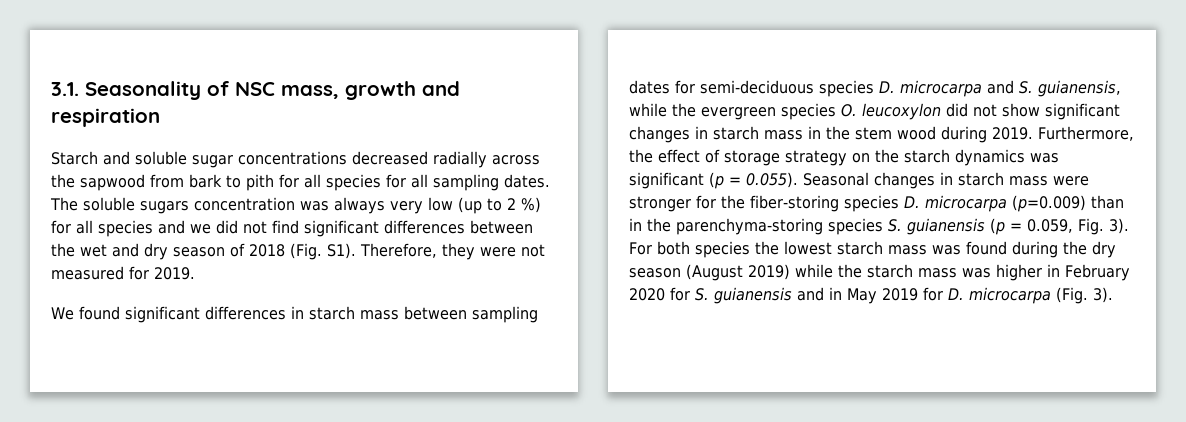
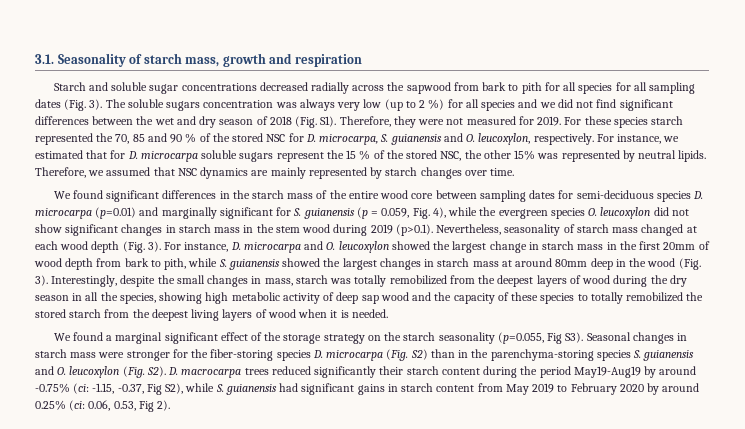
- 3.1. Seasonality of NSC mass, growth and respiration
+ 3.1. Seasonality of starch mass, growth and respiration
- Starch and soluble sugar concentrations decreased radially across the sapwood from bark to pith for all species for all sampling dates.
+ Starch and soluble sugar concentrations decreased radially across the sapwood from bark to pith for all species for all sampling dates (Fig. 3).
+ For these species starch represented the 70, 85 and 90 % of the stored NSC for D. microcarpa, S. guianensis and O. leucoxylon, respectively. For instance, we estimated that for D. microcarpa soluble sugars represent the 15 % of the stored NSC, the other 15% was represented by neutral lipids. Therefore, we assumed that NSC dynamics are mainly represented by starch changes over time.
- We found significant differences in starch mass between sampling dates for semi-deciduous species D. microcarpa and S. guianensis, while the evergreen species O. leucoxylon did not show significant changes in starch mass in the stem wood during 2019. Furthermore, the effect of storage strategy on the starch dynamics was significant (p = 0.055). Seasonal changes in starch mass were stronger for the fiber-storing species D. microcarpa (p=0.009) than in the parenchyma-storing species S. guianensis (p = 0.059, Fig. 3). For both species the lowest starch mass was found during the dry season (August 2019) while the starch mass was higher in February 2020 for S. guianensis and in May 2019 for D. microcarpa (Fig. 3).
+ We found significant differences in the starch mass of the entire wood core between sampling dates for semi-deciduous species D. microcarpa (p=0.01) and marginally significant for S. guianensis (p = 0.059, Fig. 4), while the evergreen species O. leucoxylon did not show significant changes in starch mass in the stem wood during 2019 (p>0.1). Nevertheless, seasonality of starch mass changed at each wood depth (Fig. 3). For instance, D. microcarpa and O. leucoxylon showed the largest change in starch mass in the first 20mm of wood depth from bark to pith, while S. guianensis showed the largest changes in starch mass at around 80mm deep in the wood (Fig. 3). Interestingly, despite the small changes in mass, starch was totally remobilized from the deepest layers of wood during the dry season in all the species, showing high metabolic activity of deep sap wood and the capacity of these species to totally remobilized the stored starch from the deepest living layers of wood when it is needed.
+ We found a marginal significant effect of the storage strategy on the starch seasonality (p=0.055, Fig S3). Seasonal changes in starch mass were stronger for the fiber-storing species D. microcarpa (Fig. S2) than in the parenchyma-storing species S. guianensis and O. leucoxylon (Fig. S2). D. macrocarpa trees reduced significantly their starch content during the period May19-Aug19 by around -0.75% (ci: -1.15, -0.37, Fig S2), while S. guianensis had significant gains in starch content from May 2019 to February 2020 by around 0.25% (ci: 0.06, 0.53, Fig 2).

